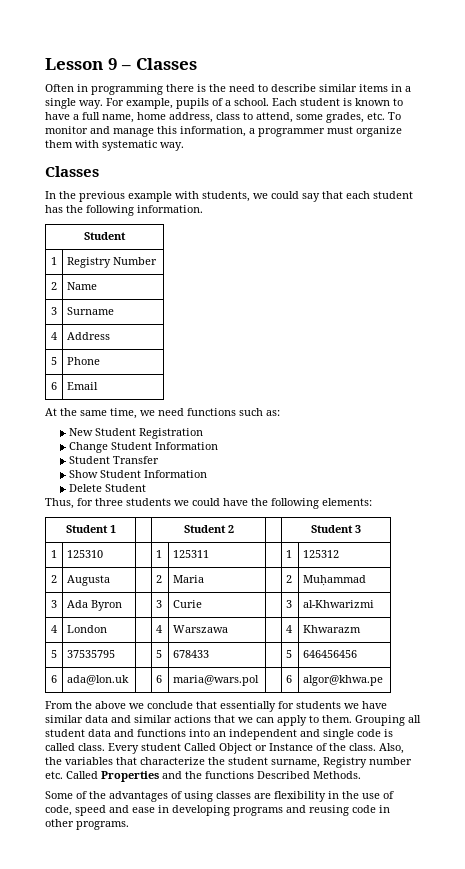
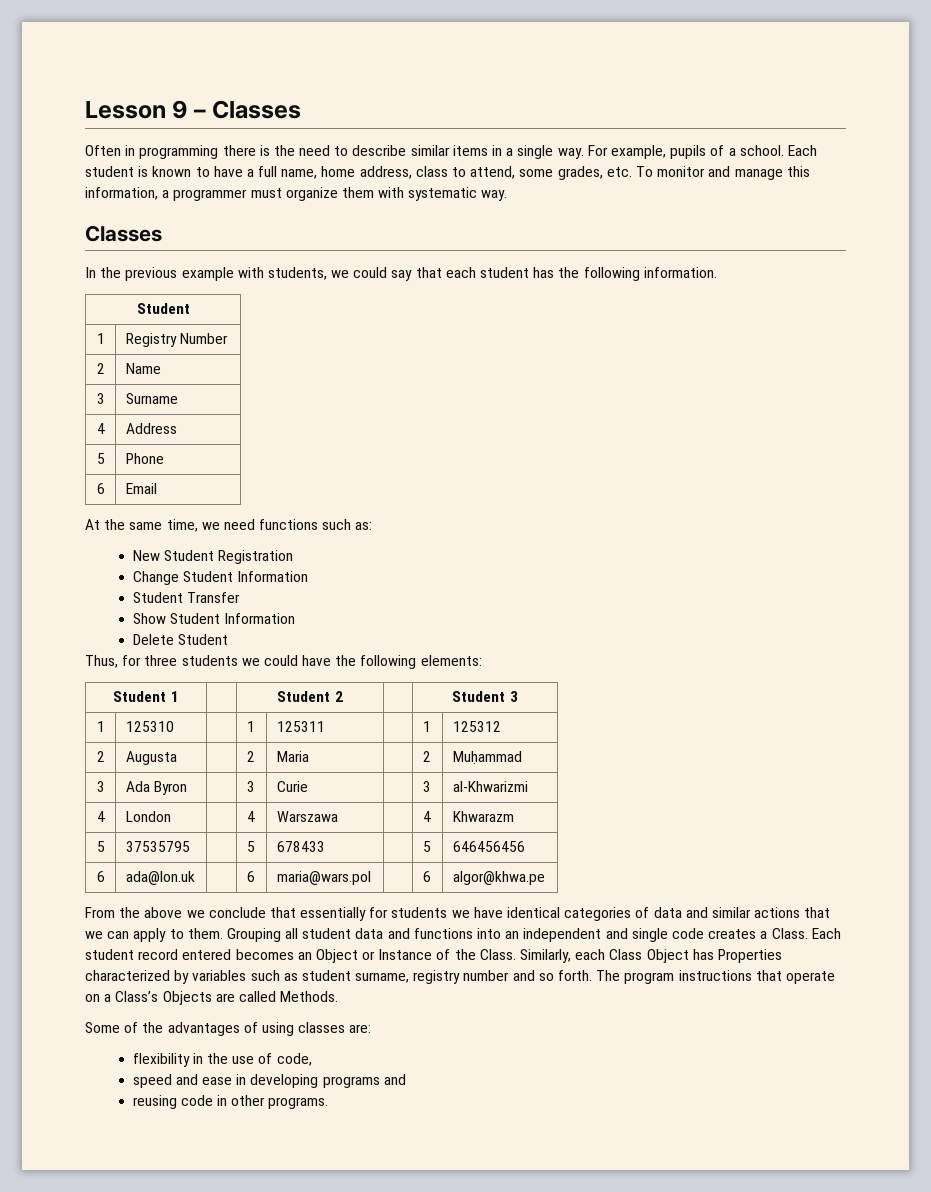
- From the above we conclude that essentially for students we have similar data and similar actions that we can apply to them.
+ From the above we conclude that essentially for students we have identical categories of data and similar actions that we can apply to them.
- Grouping all student data and functions into an independent and single code is called class. Every student Called Object or Instance of the class. Also, the variables that characterize the student surname, Registry number etc. Called Properties and the functions Described Methods.
+ Grouping all student data and functions into an independent and single code creates a Class. Each student record entered becomes an Object or Instance of the Class. Similarly, each Class Object has Properties characterized by variables such as student surname, registry number and so forth. The program instructions that operate on a Class’s Objects are called Methods.
- Some of the advantages of using classes are flexibility in the use of code, speed and ease in developing programs and reusing code in other programs.
+ Some of the advantages of using classes are:
+ flexibility in the use of code,
+ speed and ease in developing programs and
+ reusing code in other programs.

